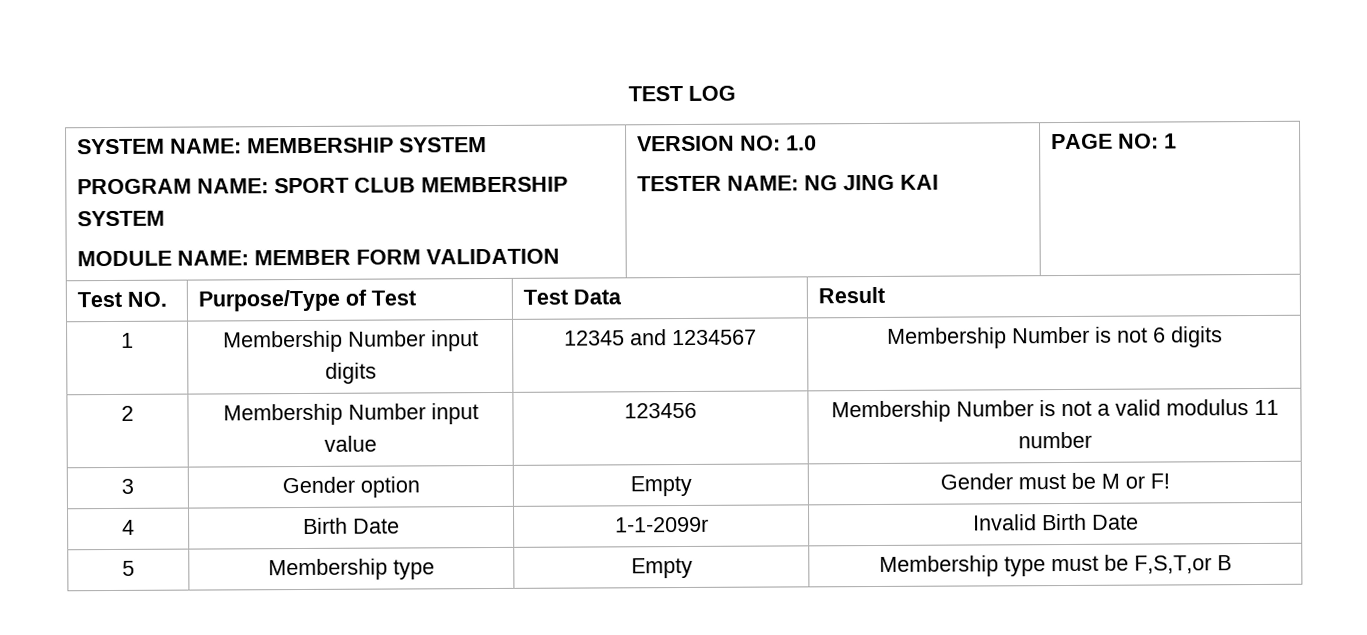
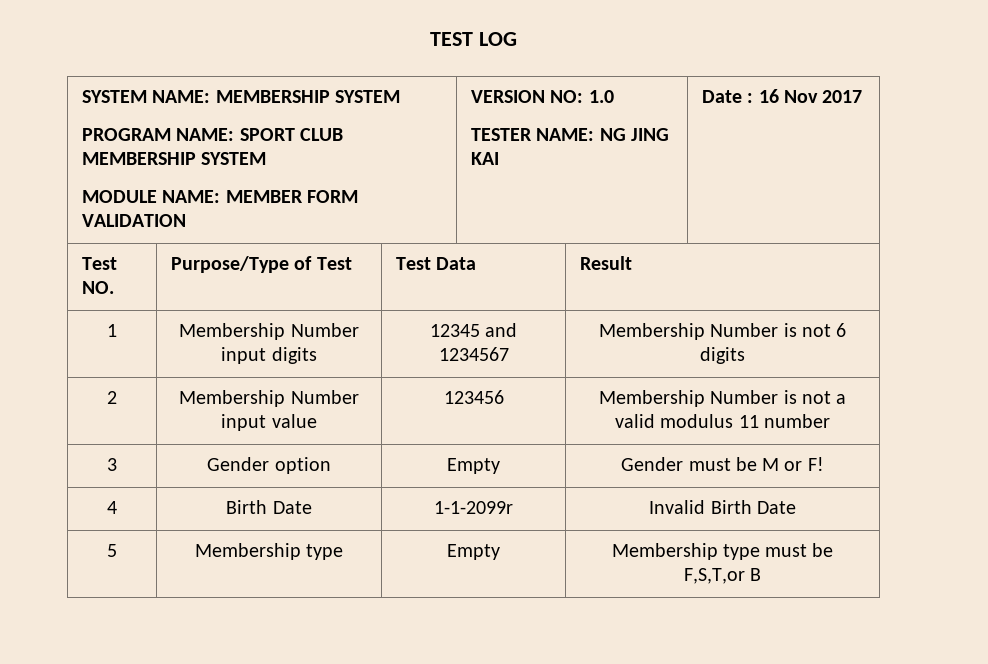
  SYSTEM NAME: MEMBERSHIP SYSTEM
  PROGRAM NAME: SPORT CLUB MEMBERSHIP SYSTEM
  MODULE NAME: MEMBER FORM VALIDATION | VERSION NO: 1.0
- TESTER NAME: NG JING KAI | PAGE NO: 1
+ TESTER NAME: NG JING KAI | Date : 16 Nov 2017

